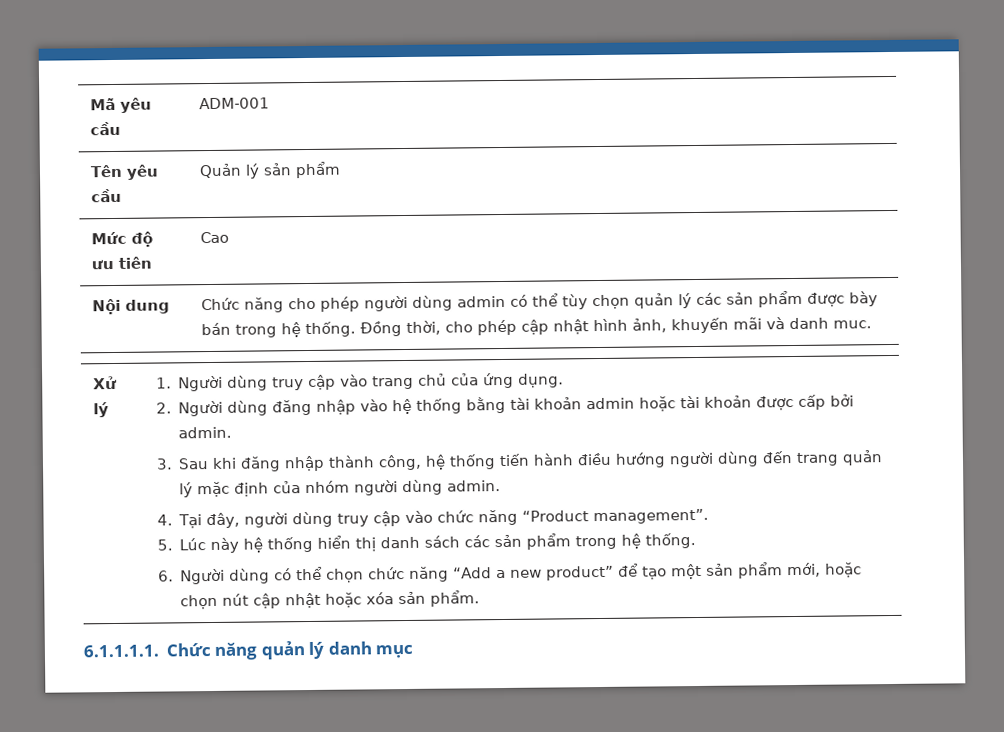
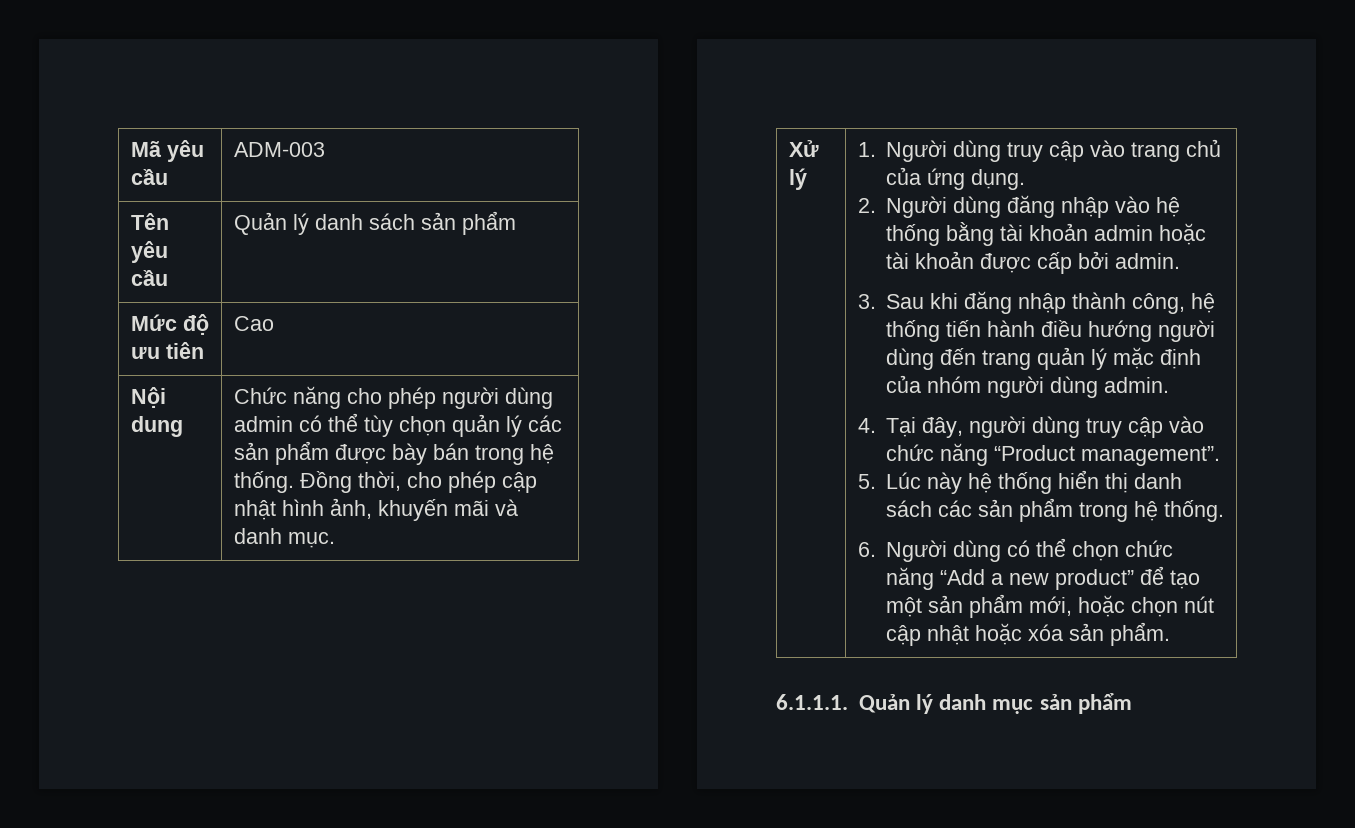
- Mã yêu cầu | ADM-001
+ Mã yêu cầu | ADM-003
- Tên yêu cầu | Quản lý sản phẩm
+ Tên yêu cầu | Quản lý danh sách sản phẩm
- Nội dung | Chức năng cho phép người dùng admin có thể tùy chọn quản lý các sản phẩm được bày bán trong hệ thống. Đồng thời, cho phép cập nhật hình ảnh, khuyến mãi và danh muc.
+ Nội dung | Chức năng cho phép người dùng admin có thể tùy chọn quản lý các sản phẩm được bày bán trong hệ thống. Đồng thời, cho phép cập nhật hình ảnh, khuyến mãi và danh mục.
- 6.1.1.1.1. Chức năng quản lý danh mục
+ 6.1.1.1. Quản lý danh mục sản phẩm

